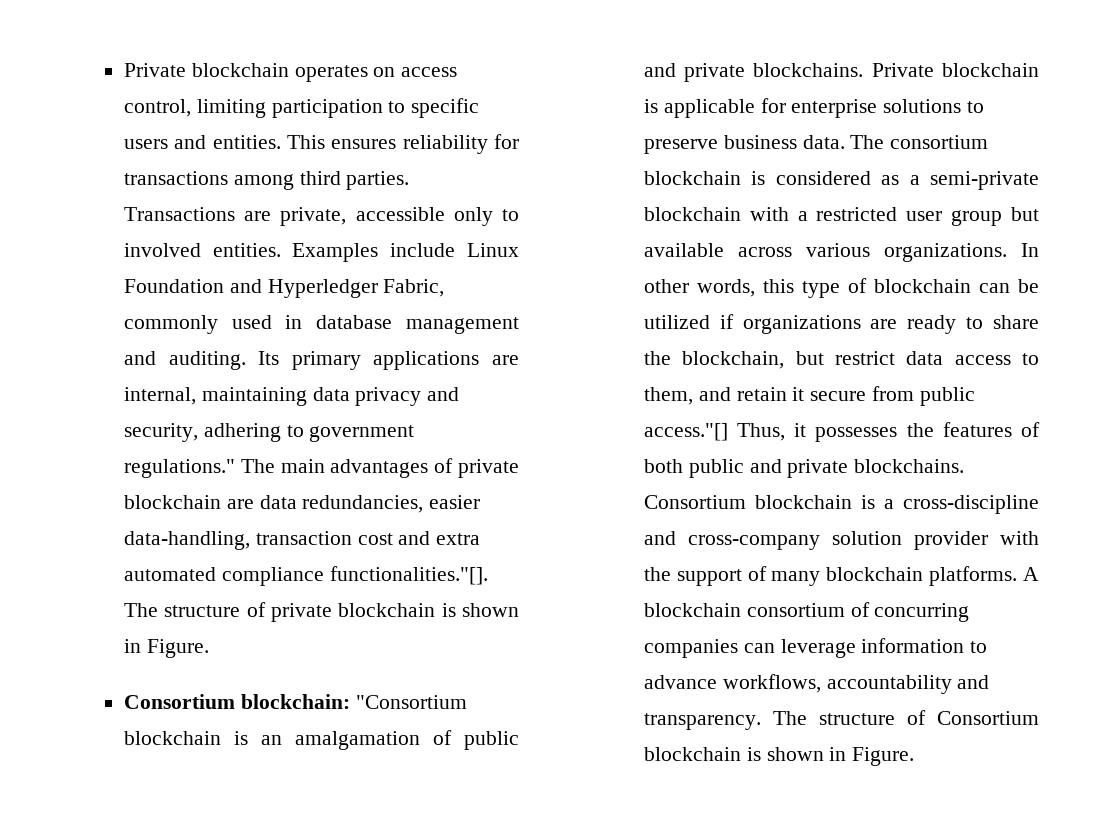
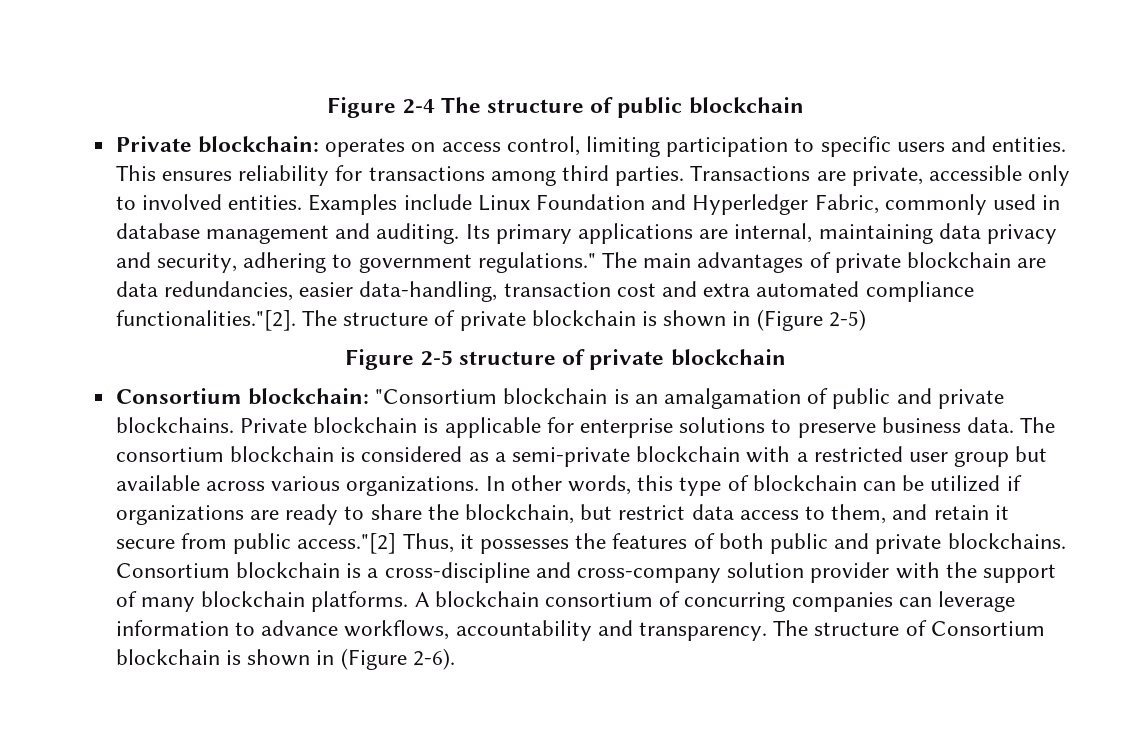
- Private blockchain operates on access control, limiting participation to specific users and entities.
+ Figure 2-4 The structure of public blockchain
+ Private blockchain: operates on access control, limiting participation to specific users and entities.
- The main advantages of private blockchain are data redundancies, easier data-handling, transaction cost and extra automated compliance functionalities."[]. The structure of private blockchain is shown in Figure.
+ The main advantages of private blockchain are data redundancies, easier data-handling, transaction cost and extra automated compliance functionalities."[2]. The structure of private blockchain is shown in (Figure 2-5)
+ Figure 2-5 structure of private blockchain
- In other words, this type of blockchain can be utilized if organizations are ready to share the blockchain, but restrict data access to them, and retain it secure from public access."[] Thus, it possesses the features of both public and private blockchains.
+ In other words, this type of blockchain can be utilized if organizations are ready to share the blockchain, but restrict data access to them, and retain it secure from public access."[2] Thus, it possesses the features of both public and private blockchains.
- The structure of Consortium blockchain is shown in Figure.
+ The structure of Consortium blockchain is shown in (Figure 2-6).

